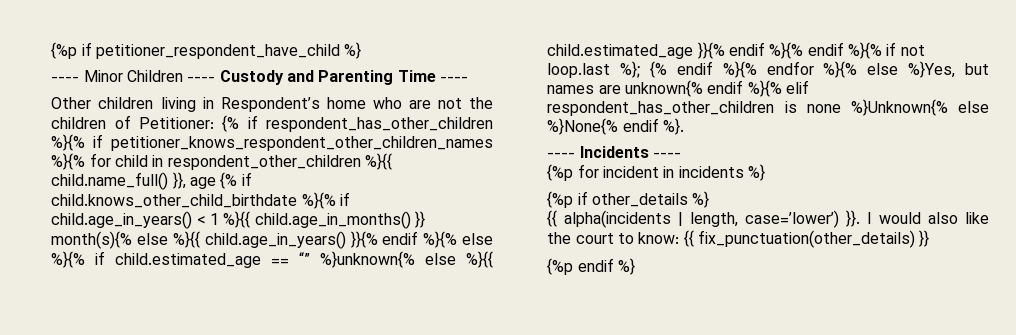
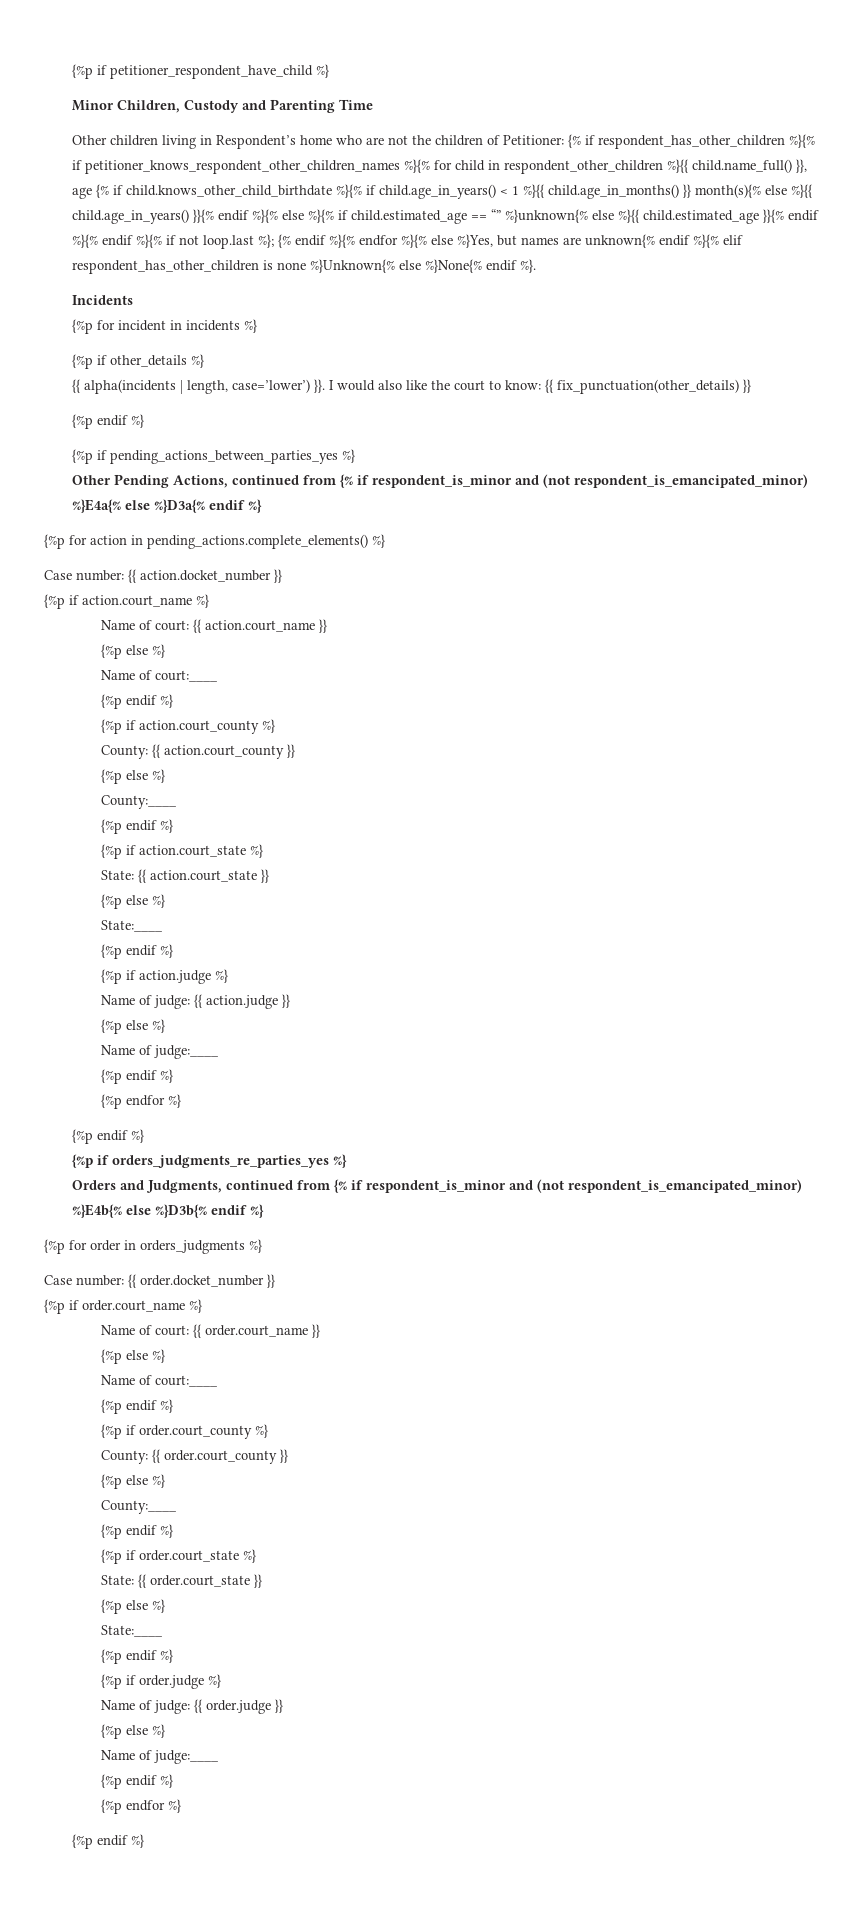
- ---- Minor Children ---- Custody and Parenting Time ----
+ Minor Children, Custody and Parenting Time
- ---- Incidents ----
+ Incidents
+ {%p if pending_actions_between_parties_yes %}
+ Other Pending Actions, continued from {% if respondent_is_minor and (not respondent_is_emancipated_minor) %}E4a{% else %}D3a{% endif %}
+ {%p for action in pending_actions.complete_elements() %}
+ Case number: {{ action.docket_number }}
+ {%p if action.court_name %}
+ Name of court: {{ action.court_name }}
+ {%p else %}
+ Name of court:____
+ {%p endif %}
+ {%p if action.court_county %}
+ County: {{ action.court_county }}
+ {%p else %}
+ County:____
+ {%p endif %}
+ {%p if action.court_state %}
+ State: {{ action.court_state }}
+ {%p else %}
+ State:____
+ {%p endif %}
+ {%p if action.judge %}
+ Name of judge: {{ action.judge }}
+ {%p else %}
+ Name of judge:____
+ {%p endif %}
+ {%p endfor %}
+ {%p endif %}
+ {%p if orders_judgments_re_parties_yes %}
+ Orders and Judgments, continued from {% if respondent_is_minor and (not respondent_is_emancipated_minor) %}E4b{% else %}D3b{% endif %}
+ {%p for order in orders_judgments %}
+ Case number: {{ order.docket_number }}
+ {%p if order.court_name %}
+ Name of court: {{ order.court_name }}
+ {%p else %}
+ Name of court:____
+ {%p endif %}
+ {%p if order.court_county %}
+ County: {{ order.court_county }}
+ {%p else %}
+ County:____
+ {%p endif %}
+ {%p if order.court_state %}
+ State: {{ order.court_state }}
+ {%p else %}
+ State:____
+ {%p endif %}
+ {%p if order.judge %}
+ Name of judge: {{ order.judge }}
+ {%p else %}
+ Name of judge:____
+ {%p endif %}
+ {%p endfor %}
+ {%p endif %}

